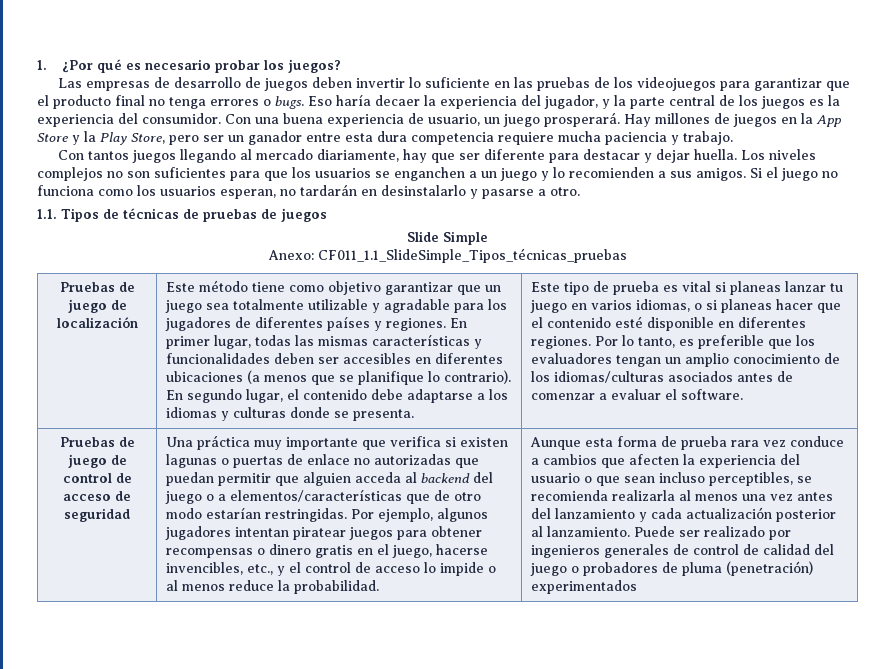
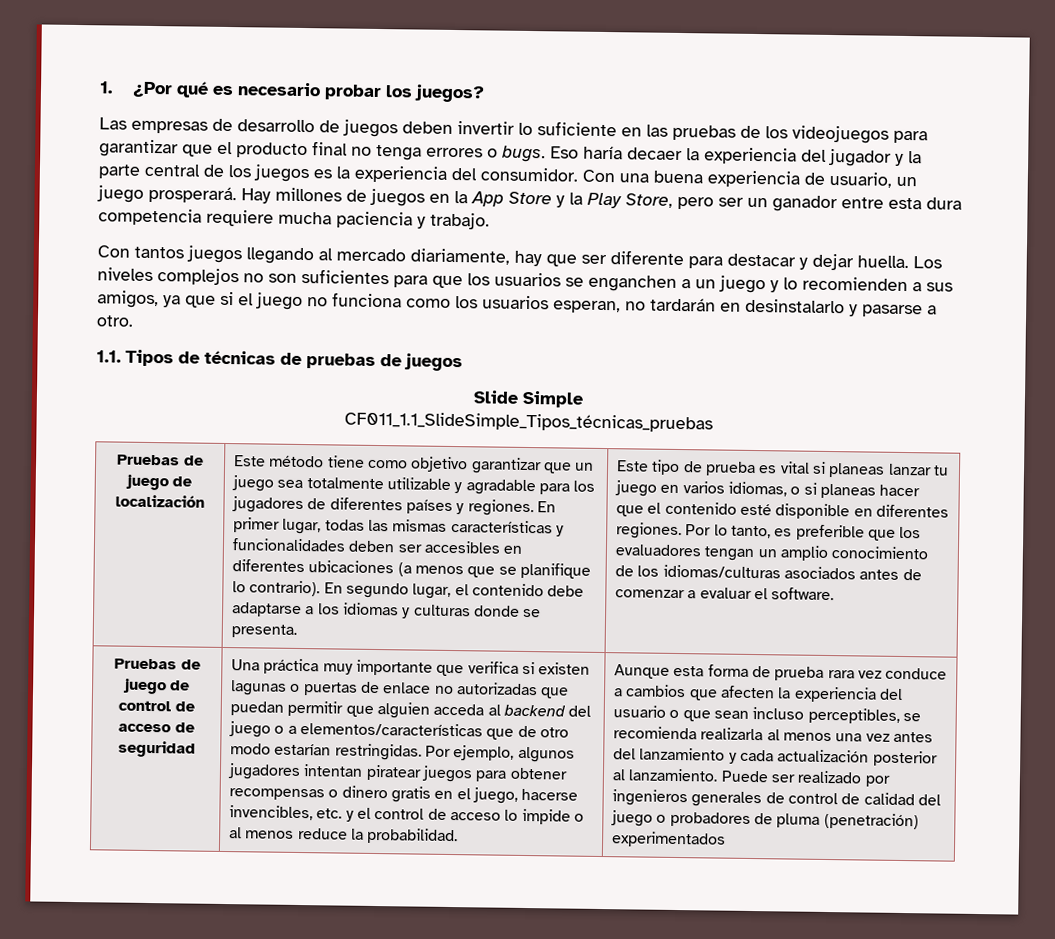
- Eso haría decaer la experiencia del jugador, y la parte central de los juegos es la experiencia del consumidor.
+ Eso haría decaer la experiencia del jugador y la parte central de los juegos es la experiencia del consumidor.
- Los niveles complejos no son suficientes para que los usuarios se enganchen a un juego y lo recomienden a sus amigos. Si el juego no funciona como los usuarios esperan, no tardarán en desinstalarlo y pasarse a otro.
+ Los niveles complejos no son suficientes para que los usuarios se enganchen a un juego y lo recomienden a sus amigos, ya que si el juego no funciona como los usuarios esperan, no tardarán en desinstalarlo y pasarse a otro.
- Anexo: CF011_1.1_SlideSimple_Tipos_técnicas_pruebas
+ CF011_1.1_SlideSimple_Tipos_técnicas_pruebas
- Por ejemplo, algunos jugadores intentan piratear juegos para obtener recompensas o dinero gratis en el juego, hacerse invencibles, etc., y el control de acceso lo impide o al menos reduce la probabilidad.
+ Por ejemplo, algunos jugadores intentan piratear juegos para obtener recompensas o dinero gratis en el juego, hacerse invencibles, etc. y el control de acceso lo impide o al menos reduce la probabilidad.

